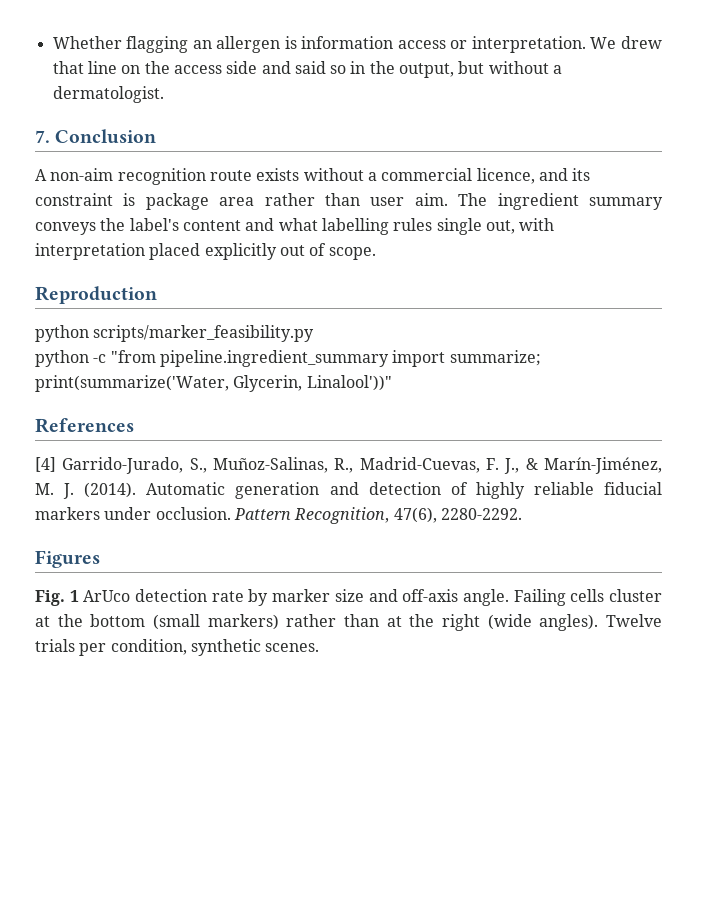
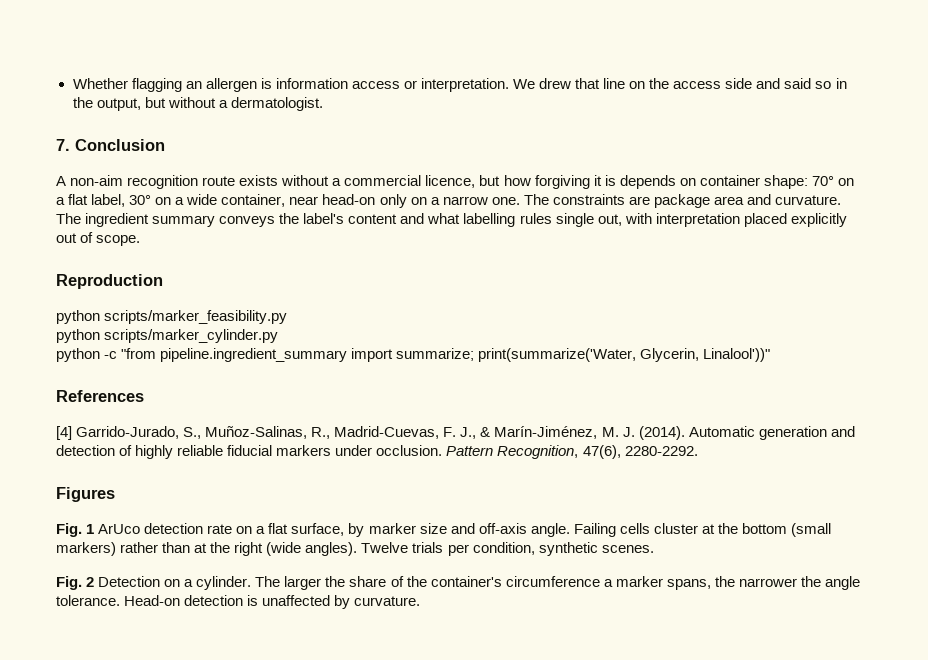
- A non-aim recognition route exists without a commercial licence, and its constraint is package area rather than user aim.
+ A non-aim recognition route exists without a commercial licence, but how forgiving it is depends on container shape: 70° on a flat label, 30° on a wide container, near head-on only on a narrow one. The constraints are package area and curvature.
+ python scripts/marker_cylinder.py
- Fig. 1 ArUco detection rate by marker size and off-axis angle.
+ Fig. 1 ArUco detection rate on a flat surface, by marker size and off-axis angle.
+ Fig. 2 Detection on a cylinder. The larger the share of the container's circumference a marker spans, the narrower the angle tolerance. Head-on detection is unaffected by curvature.

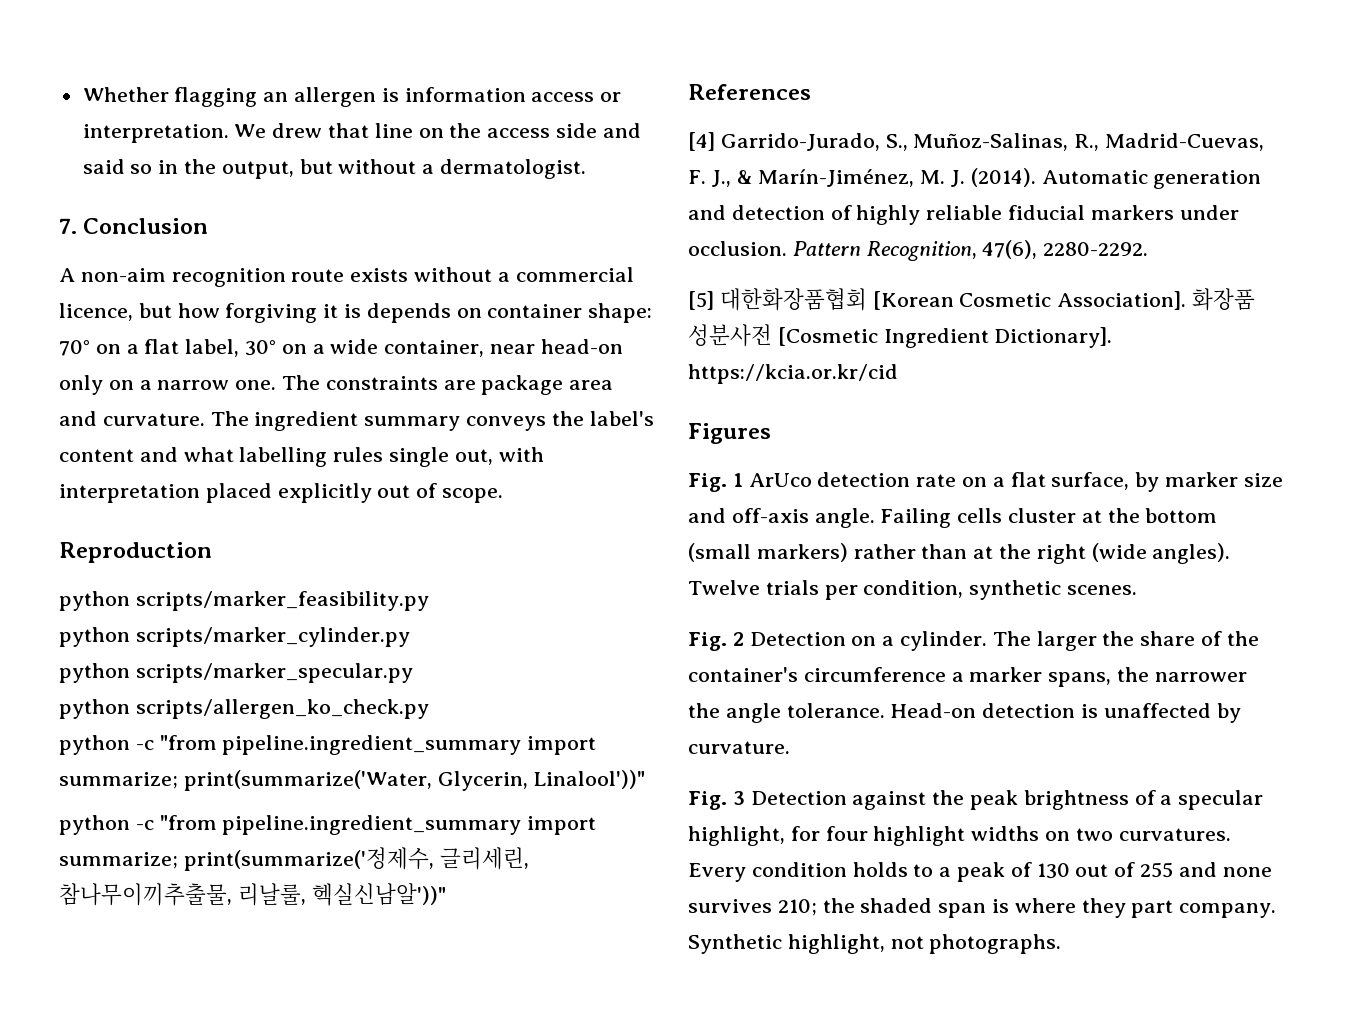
+ python scripts/marker_specular.py
+ python scripts/allergen_ko_check.py
+ python -c "from pipeline.ingredient_summary import summarize; print(summarize('정제수, 글리세린, 참나무이끼추출물, 리날룰, 헥실신남알'))"
+ [5] 대한화장품협회 [Korean Cosmetic Association]. 화장품 성분사전 [Cosmetic Ingredient Dictionary]. https://kcia.or.kr/cid
+ Fig. 3 Detection against the peak brightness of a specular highlight, for four highlight widths on two curvatures. Every condition holds to a peak of 130 out of 255 and none survives 210; the shaded span is where they part company. Synthetic highlight, not photographs.

